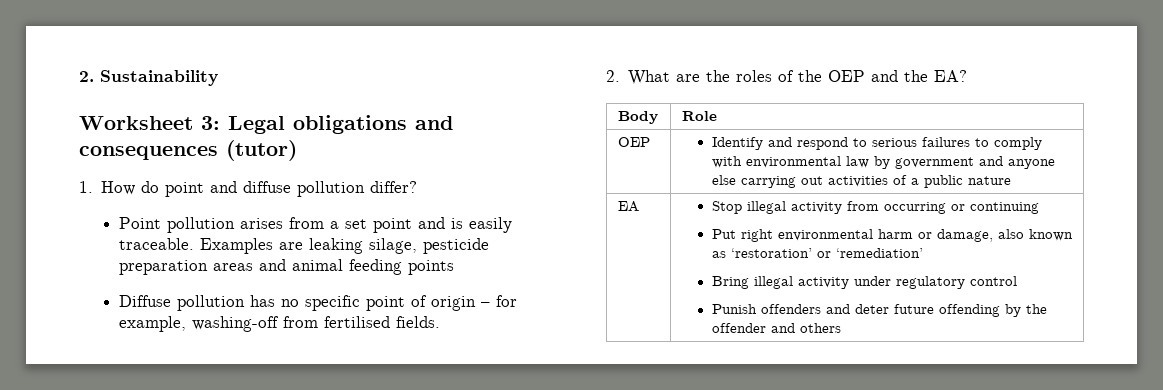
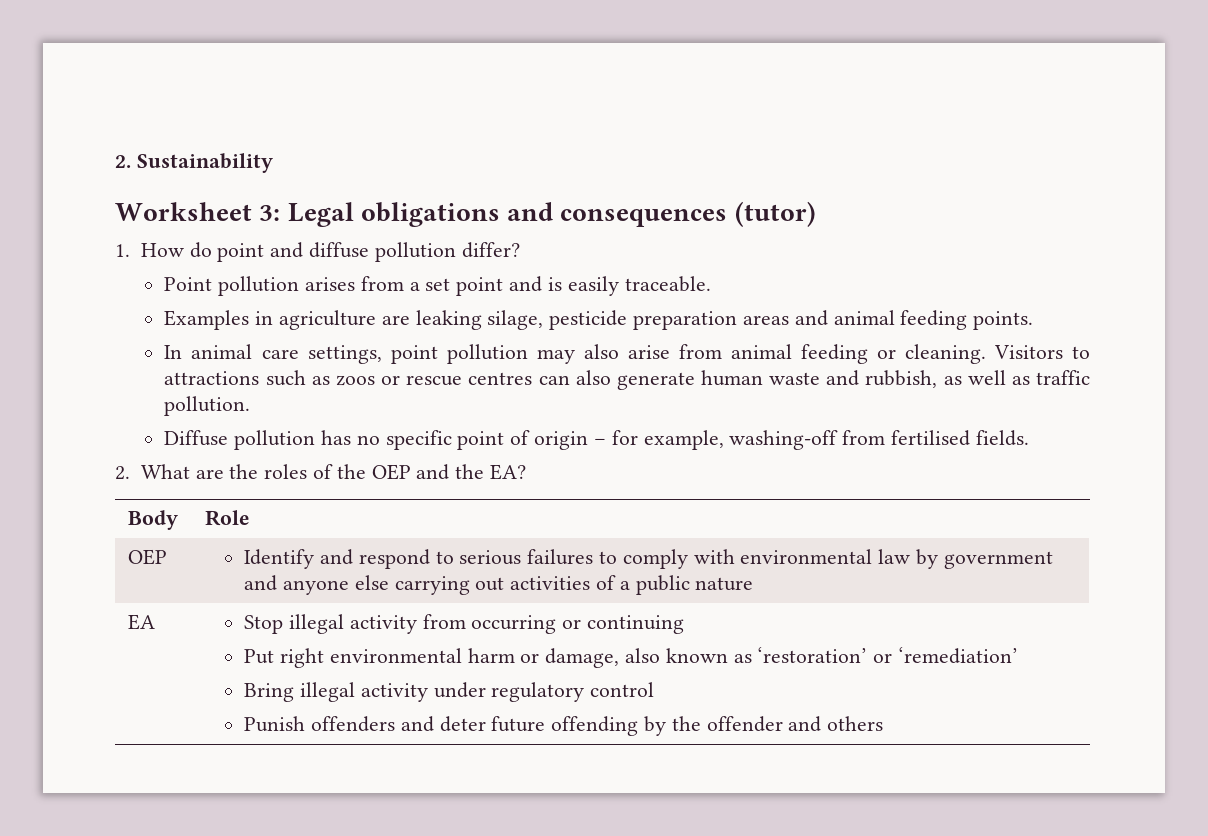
- Point pollution arises from a set point and is easily traceable. Examples are leaking silage, pesticide preparation areas and animal feeding points
+ Point pollution arises from a set point and is easily traceable.
+ Examples in agriculture are leaking silage, pesticide preparation areas and animal feeding points.
+ In animal care settings, point pollution may also arise from animal feeding or cleaning. Visitors to attractions such as zoos or rescue centres can also generate human waste and rubbish, as well as traffic pollution.

